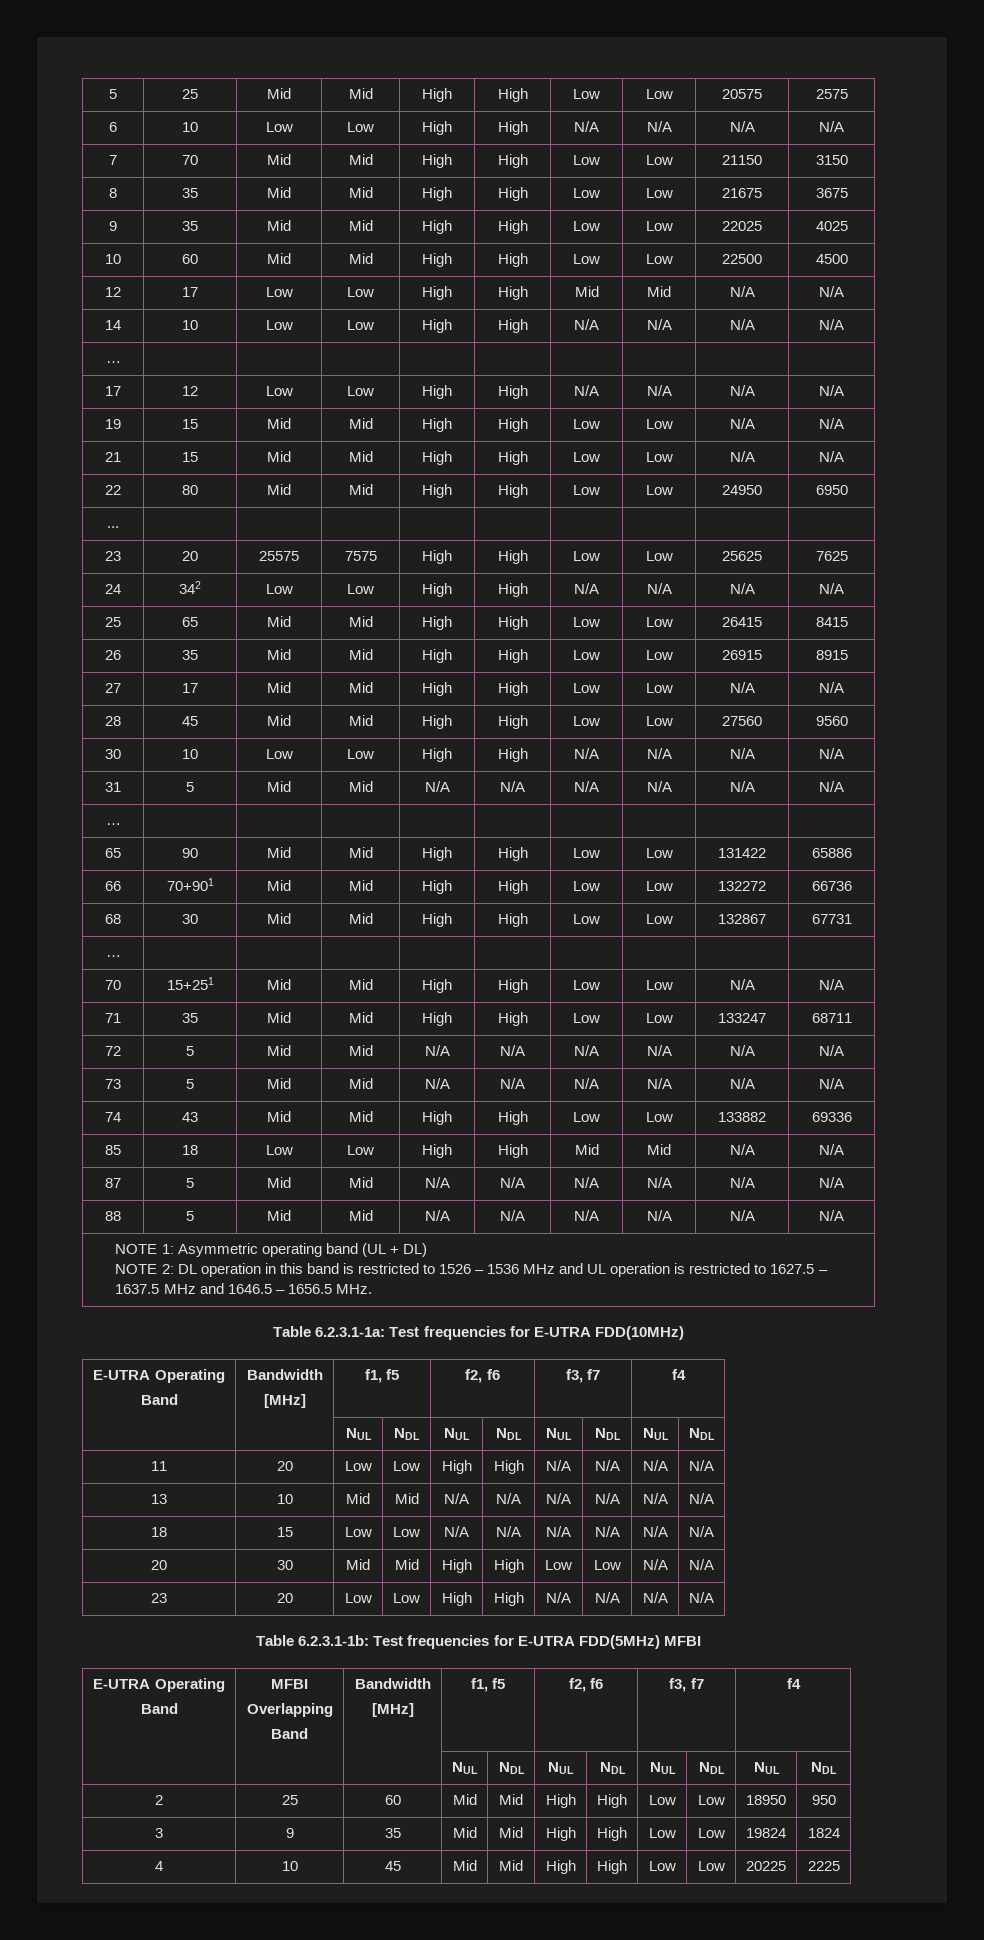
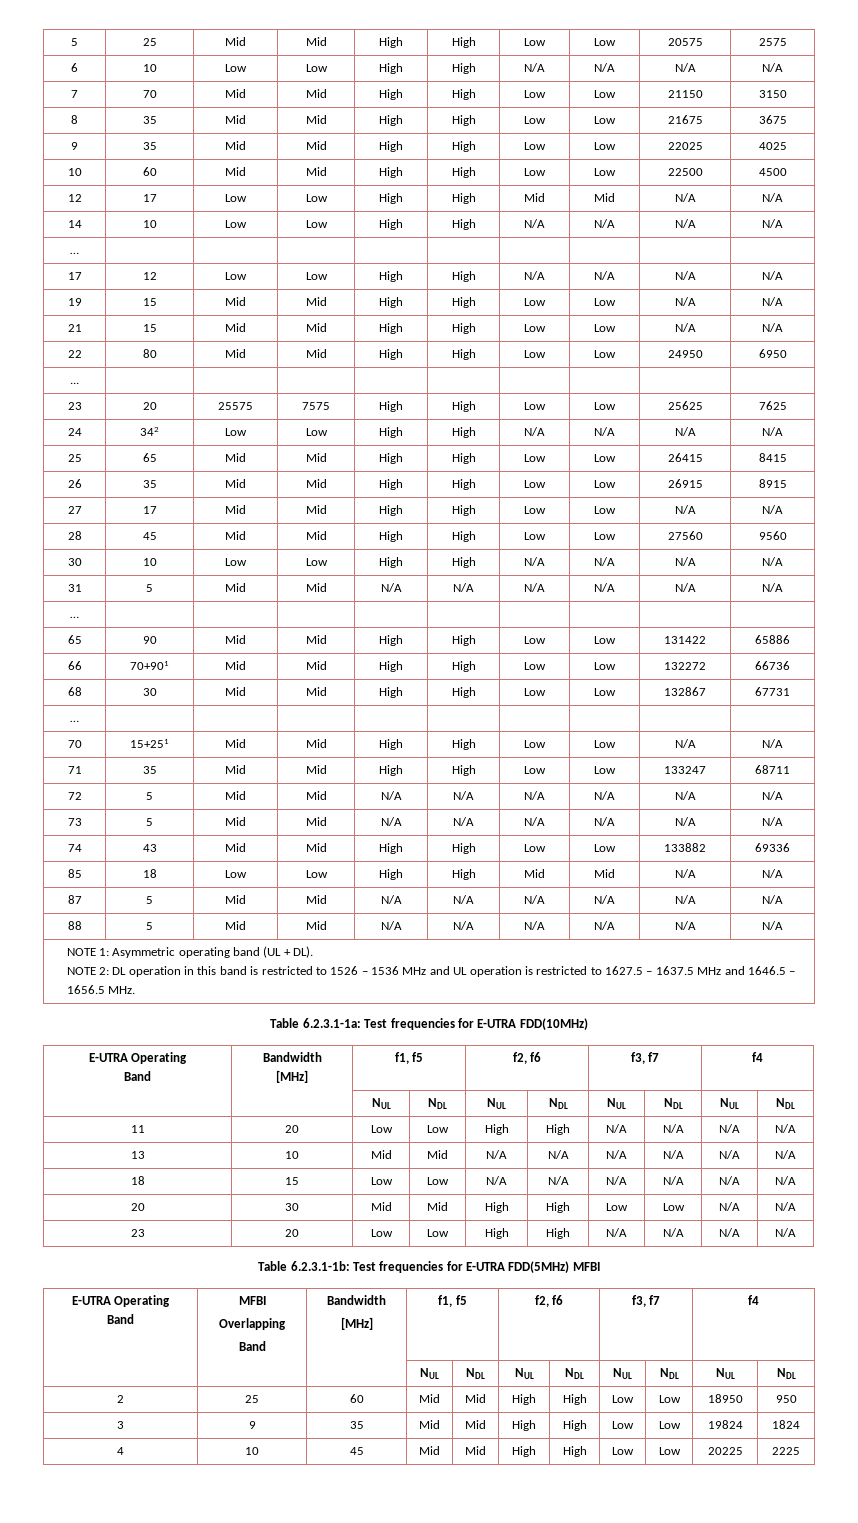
- NOTE 1: Asymmetric operating band (UL + DL)
+ NOTE 1: Asymmetric operating band (UL + DL).

